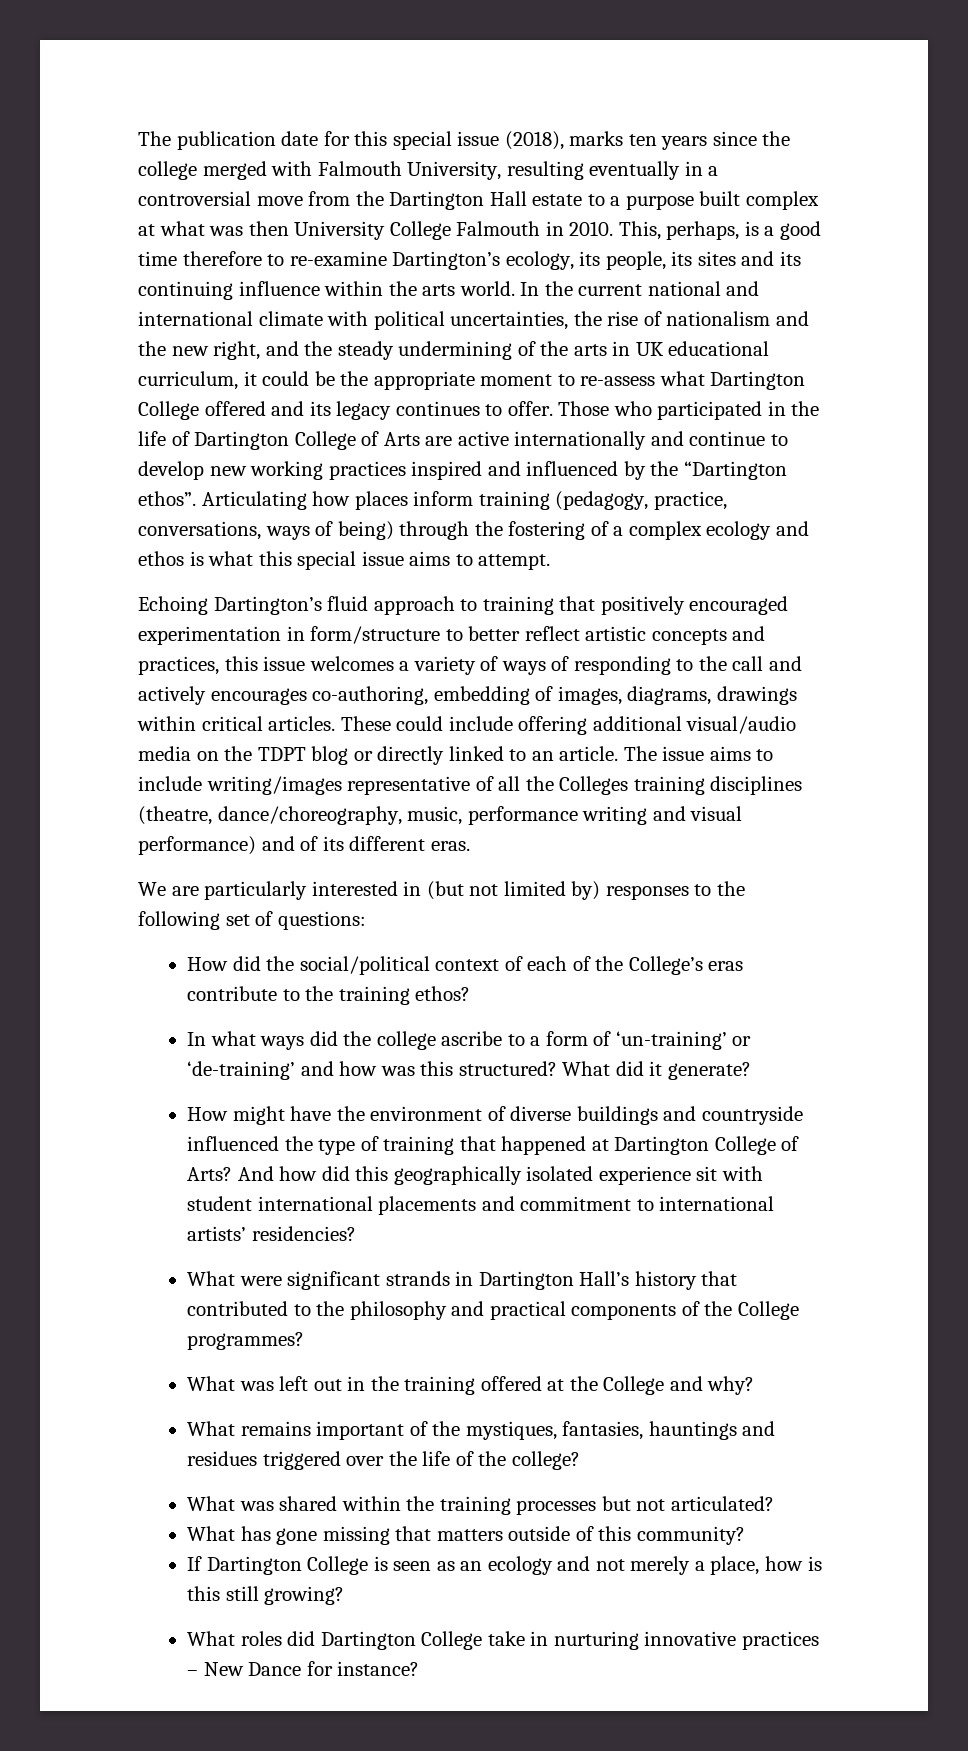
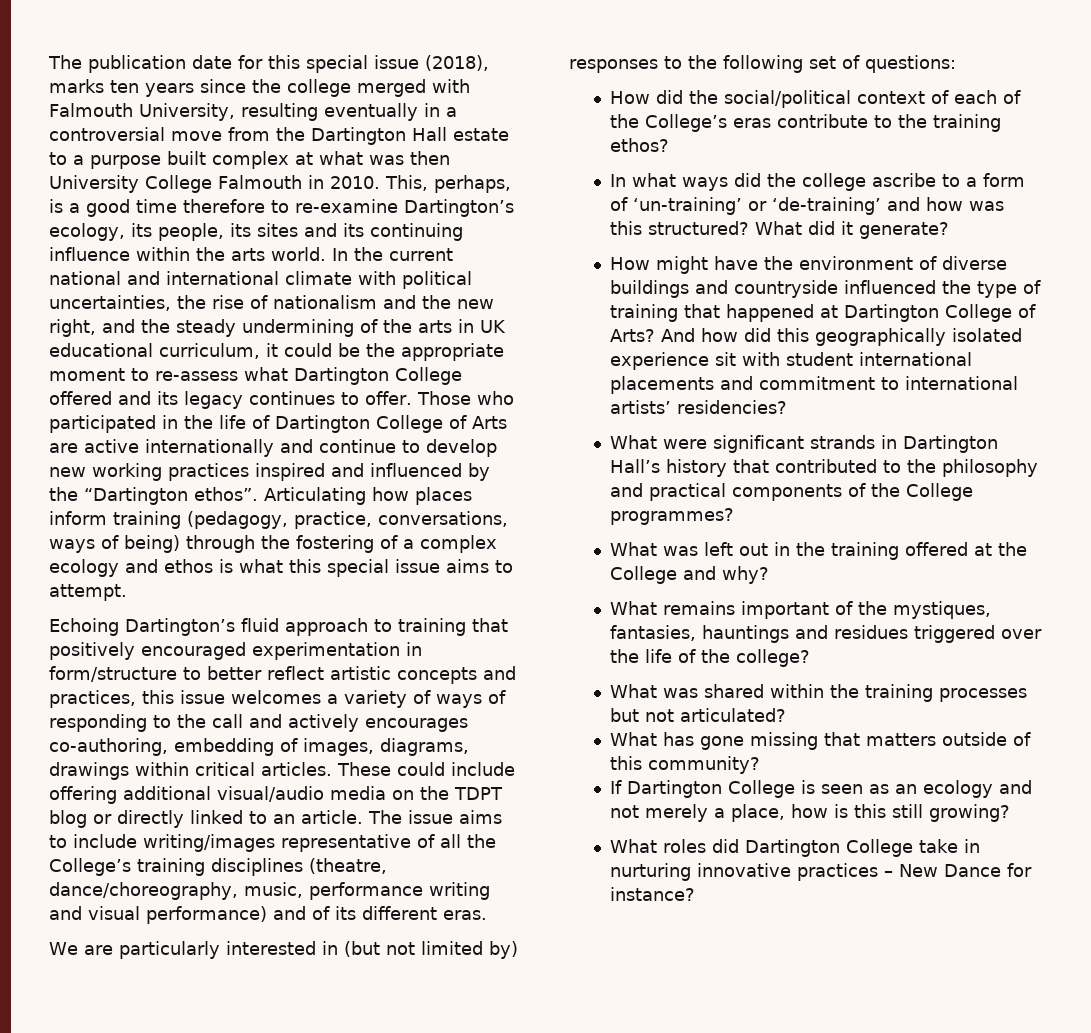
- The issue aims to include writing/images representative of all the Colleges training disciplines (theatre, dance/choreography, music, performance writing and visual performance) and of its different eras.
+ The issue aims to include writing/images representative of all the College’s training disciplines (theatre, dance/choreography, music, performance writing and visual performance) and of its different eras.

